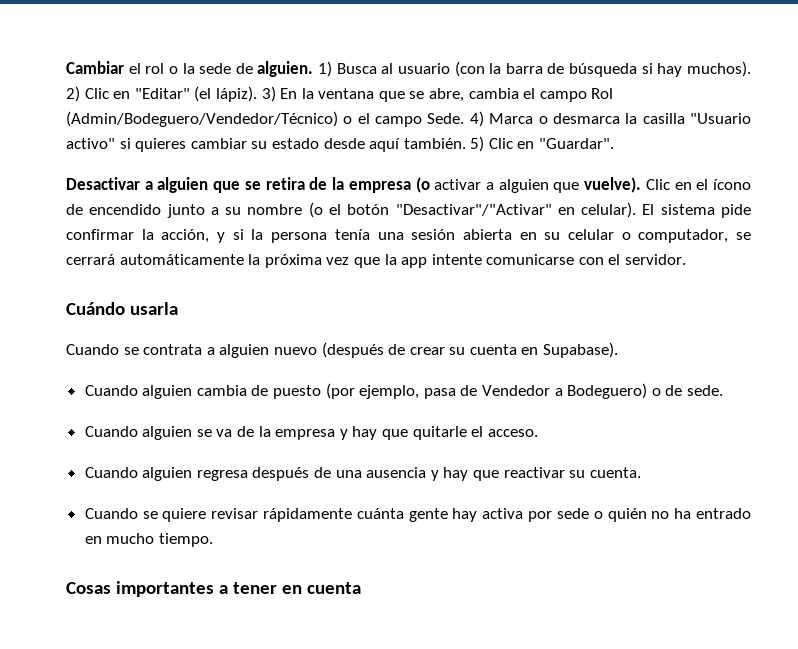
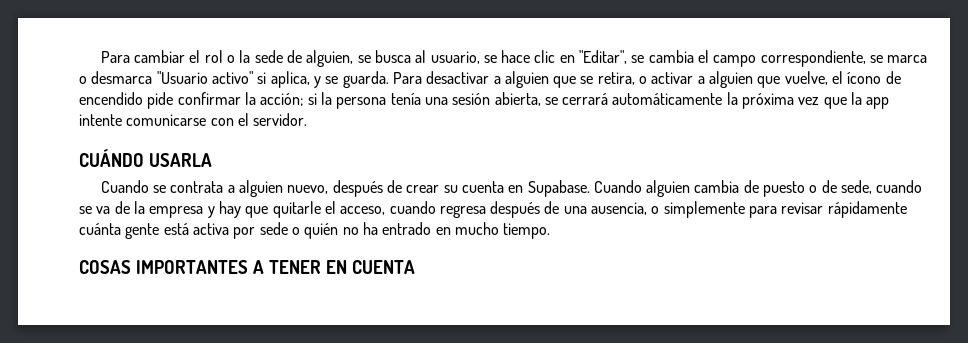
- Cambiar el rol o la sede de alguien. 1) Busca al usuario (con la barra de búsqueda si hay muchos). 2) Clic en "Editar" (el lápiz). 3) En la ventana que se abre, cambia el campo Rol (Admin/Bodeguero/Vendedor/Técnico) o el campo Sede. 4) Marca o desmarca la casilla "Usuario activo" si quieres cambiar su estado desde aquí también. 5) Clic en "Guardar".
- Desactivar a alguien que se retira de la empresa (o activar a alguien que vuelve). Clic en el ícono de encendido junto a su nombre (o el botón "Desactivar"/"Activar" en celular). El sistema pide confirmar la acción, y si la persona tenía una sesión abierta en su celular o computador, se cerrará automáticamente la próxima vez que la app intente comunicarse con el servidor.
+ Para cambiar el rol o la sede de alguien, se busca al usuario, se hace clic en "Editar", se cambia el campo correspondiente, se marca o desmarca "Usuario activo" si aplica, y se guarda. Para desactivar a alguien que se retira, o activar a alguien que vuelve, el ícono de encendido pide confirmar la acción; si la persona tenía una sesión abierta, se cerrará automáticamente la próxima vez que la app intente comunicarse con el servidor.
- Cuándo usarla
+ CUÁNDO USARLA
- Cuando se contrata a alguien nuevo (después de crear su cuenta en Supabase).
- Cuando alguien cambia de puesto (por ejemplo, pasa de Vendedor a Bodeguero) o de sede.
- Cuando alguien se va de la empresa y hay que quitarle el acceso.
- Cuando alguien regresa después de una ausencia y hay que reactivar su cuenta.
- Cuando se quiere revisar rápidamente cuánta gente hay activa por sede o quién no ha entrado en mucho tiempo.
+ Cuando se contrata a alguien nuevo, después de crear su cuenta en Supabase. Cuando alguien cambia de puesto o de sede, cuando se va de la empresa y hay que quitarle el acceso, cuando regresa después de una ausencia, o simplemente para revisar rápidamente cuánta gente está activa por sede o quién no ha entrado en mucho tiempo.
- Cosas importantes a tener en cuenta
+ COSAS IMPORTANTES A TENER EN CUENTA

